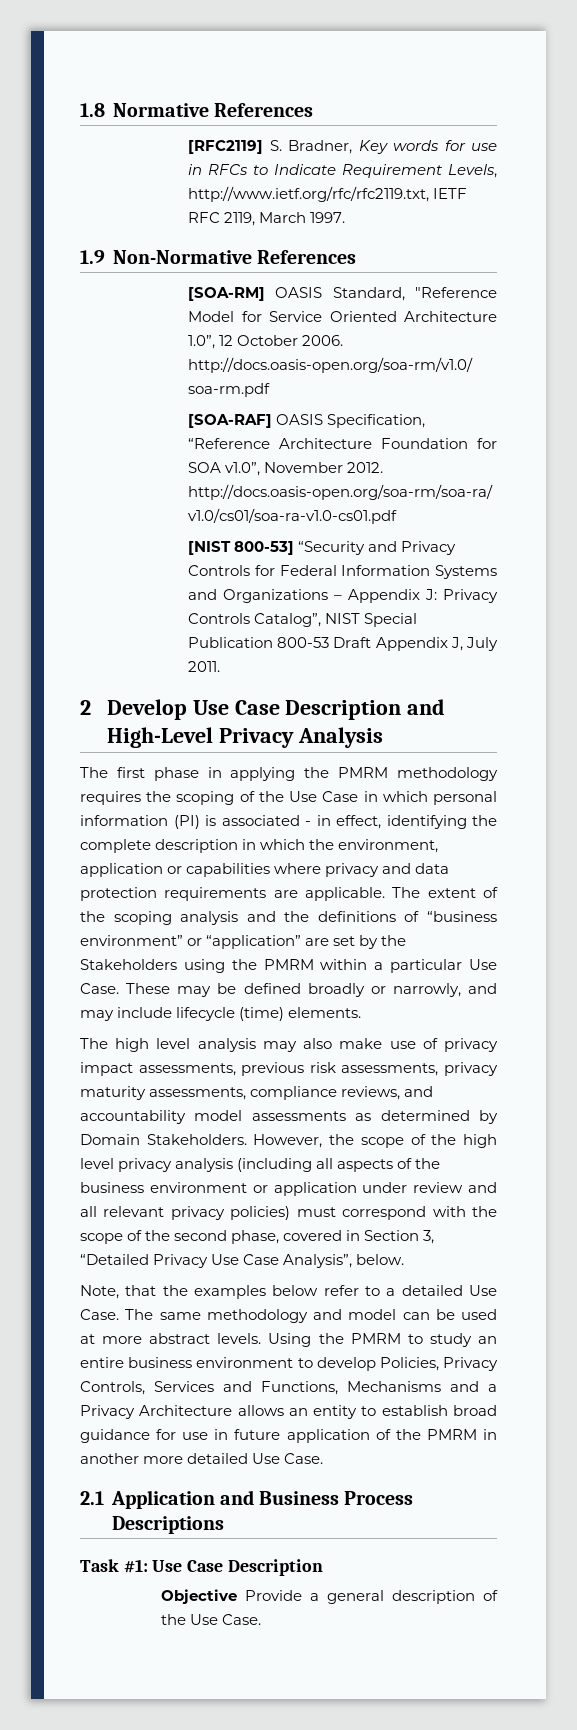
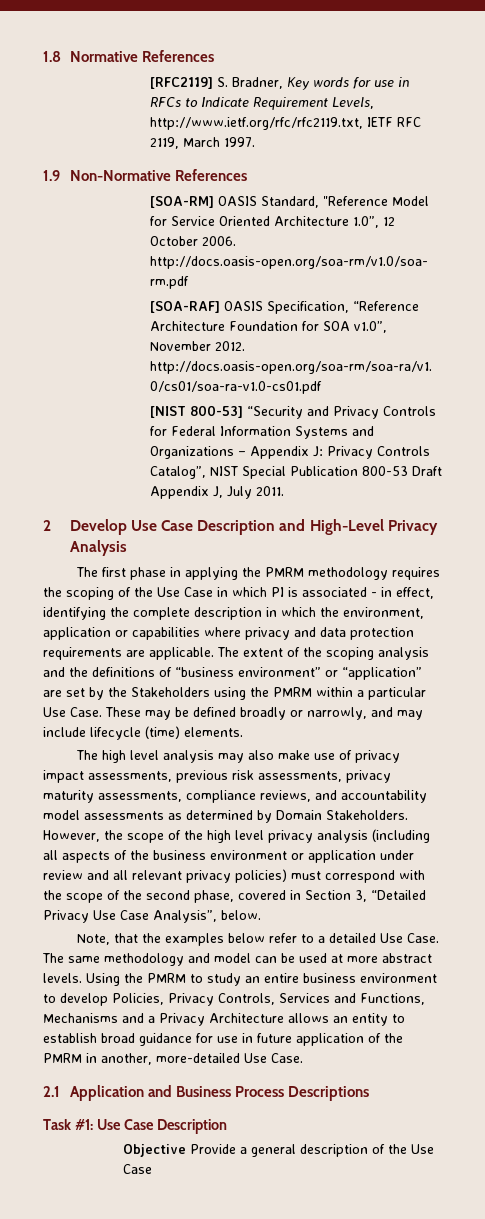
- The first phase in applying the PMRM methodology requires the scoping of the Use Case in which personal information (PI) is associated - in effect, identifying the complete description in which the environment, application or capabilities where privacy and data protection requirements are applicable.
+ The first phase in applying the PMRM methodology requires the scoping of the Use Case in which PI is associated - in effect, identifying the complete description in which the environment, application or capabilities where privacy and data protection requirements are applicable.
- Using the PMRM to study an entire business environment to develop Policies, Privacy Controls, Services and Functions, Mechanisms and a Privacy Architecture allows an entity to establish broad guidance for use in future application of the PMRM in another more detailed Use Case.
+ Using the PMRM to study an entire business environment to develop Policies, Privacy Controls, Services and Functions, Mechanisms and a Privacy Architecture allows an entity to establish broad guidance for use in future application of the PMRM in another, more-detailed Use Case.
- Objective Provide a general description of the Use Case.
+ Objective Provide a general description of the Use Case

